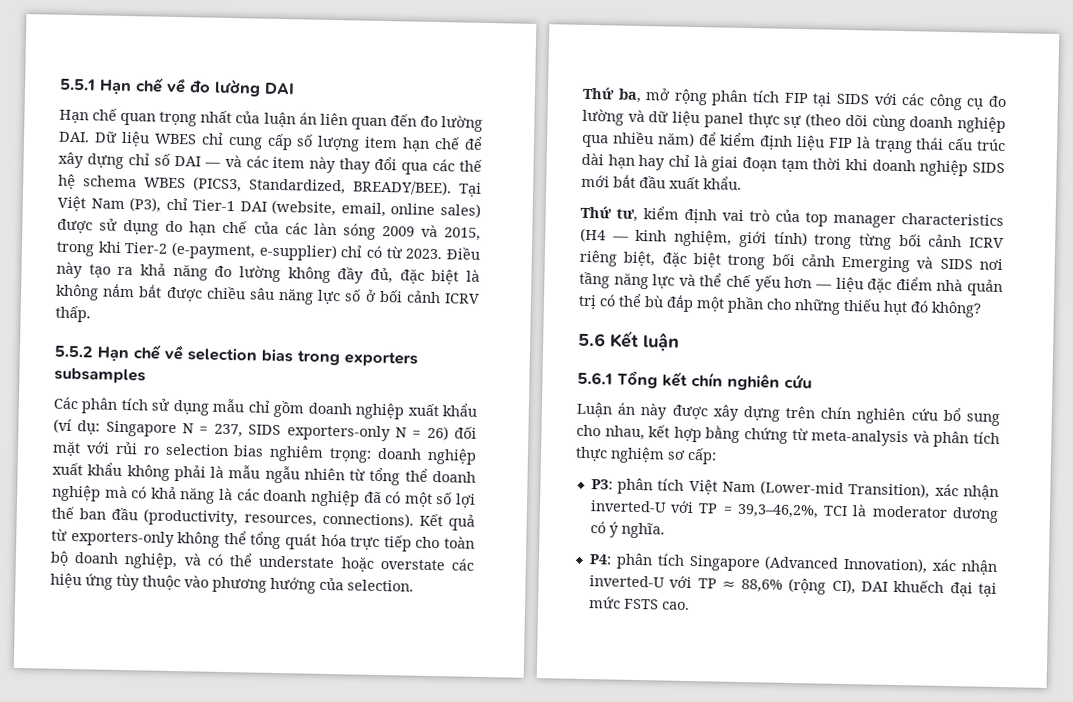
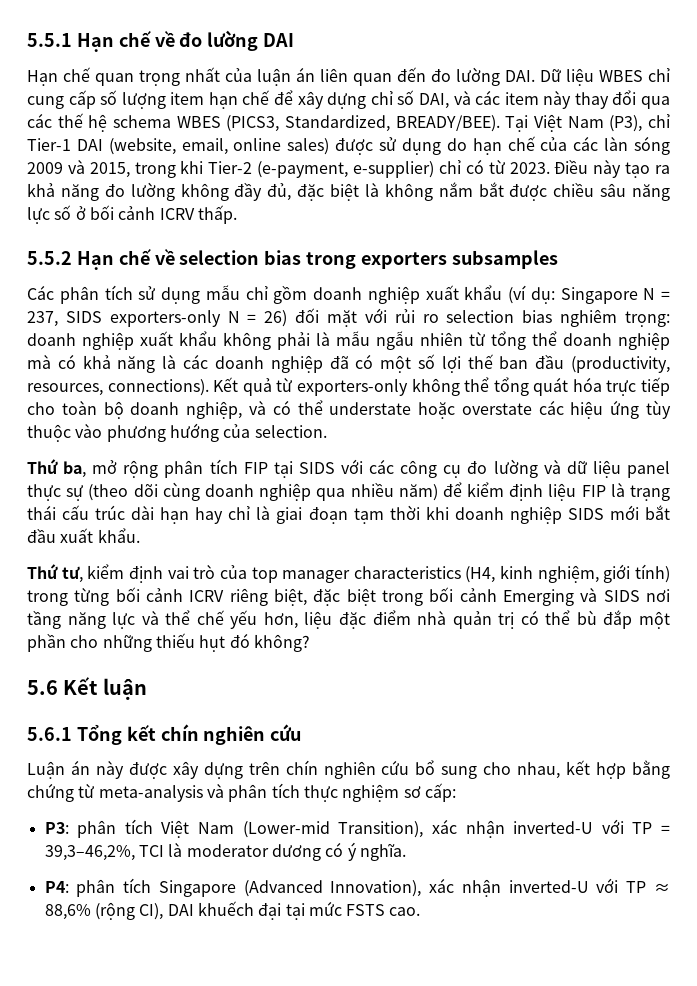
- Hạn chế quan trọng nhất của luận án liên quan đến đo lường DAI. Dữ liệu WBES chỉ cung cấp số lượng item hạn chế để xây dựng chỉ số DAI — và các item này thay đổi qua các thế hệ schema WBES (PICS3, Standardized, BREADY/BEE).
+ Hạn chế quan trọng nhất của luận án liên quan đến đo lường DAI. Dữ liệu WBES chỉ cung cấp số lượng item hạn chế để xây dựng chỉ số DAI, và các item này thay đổi qua các thế hệ schema WBES (PICS3, Standardized, BREADY/BEE).
- Thứ tư, kiểm định vai trò của top manager characteristics (H4 — kinh nghiệm, giới tính) trong từng bối cảnh ICRV riêng biệt, đặc biệt trong bối cảnh Emerging và SIDS nơi tầng năng lực và thể chế yếu hơn — liệu đặc điểm nhà quản trị có thể bù đắp một phần cho những thiếu hụt đó không?
+ Thứ tư, kiểm định vai trò của top manager characteristics (H4, kinh nghiệm, giới tính) trong từng bối cảnh ICRV riêng biệt, đặc biệt trong bối cảnh Emerging và SIDS nơi tầng năng lực và thể chế yếu hơn, liệu đặc điểm nhà quản trị có thể bù đắp một phần cho những thiếu hụt đó không?

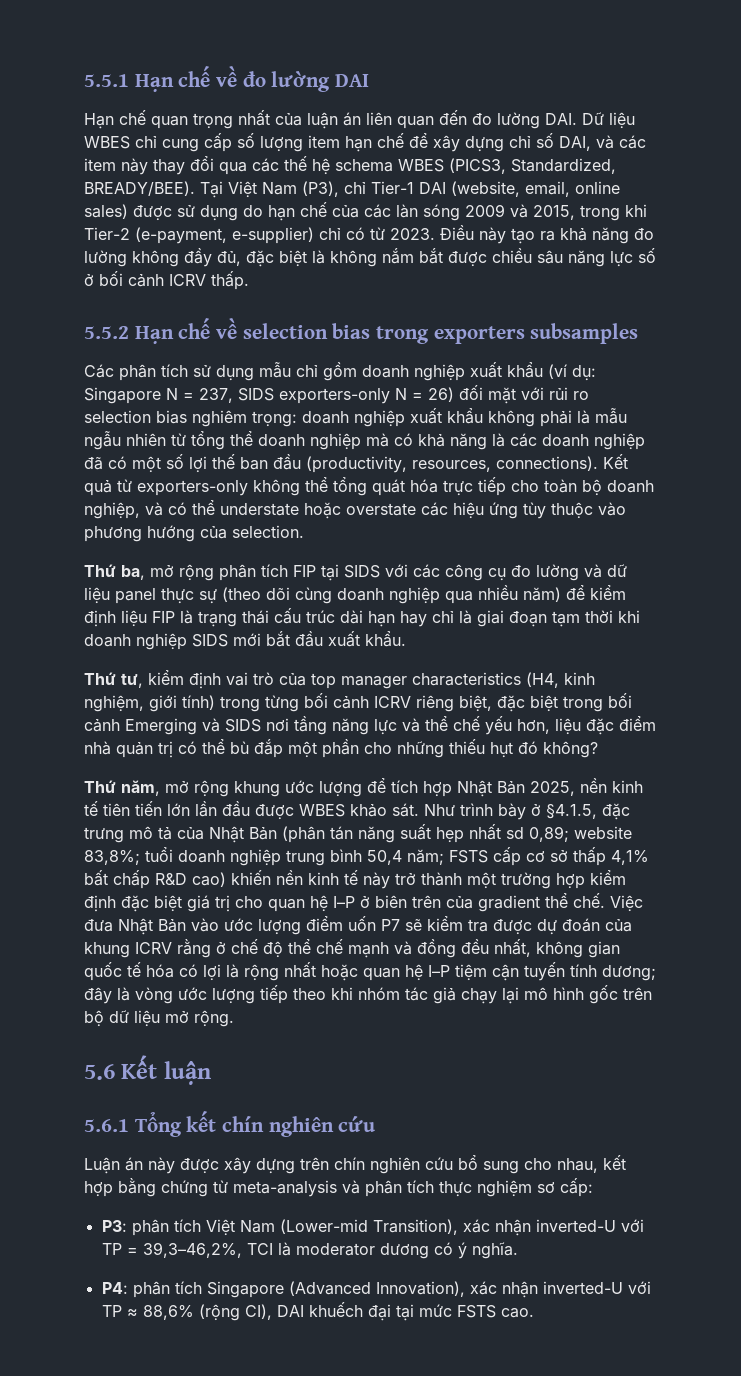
+ Thứ năm, mở rộng khung ước lượng để tích hợp Nhật Bản 2025, nền kinh tế tiên tiến lớn lần đầu được WBES khảo sát. Như trình bày ở §4.1.5, đặc trưng mô tả của Nhật Bản (phân tán năng suất hẹp nhất sd 0,89; website 83,8%; tuổi doanh nghiệp trung bình 50,4 năm; FSTS cấp cơ sở thấp 4,1% bất chấp R&D cao) khiến nền kinh tế này trở thành một trường hợp kiểm định đặc biệt giá trị cho quan hệ I–P ở biên trên của gradient thể chế. Việc đưa Nhật Bản vào ước lượng điểm uốn P7 sẽ kiểm tra được dự đoán của khung ICRV rằng ở chế độ thể chế mạnh và đồng đều nhất, không gian quốc tế hóa có lợi là rộng nhất hoặc quan hệ I–P tiệm cận tuyến tính dương; đây là vòng ước lượng tiếp theo khi nhóm tác giả chạy lại mô hình gốc trên bộ dữ liệu mở rộng.

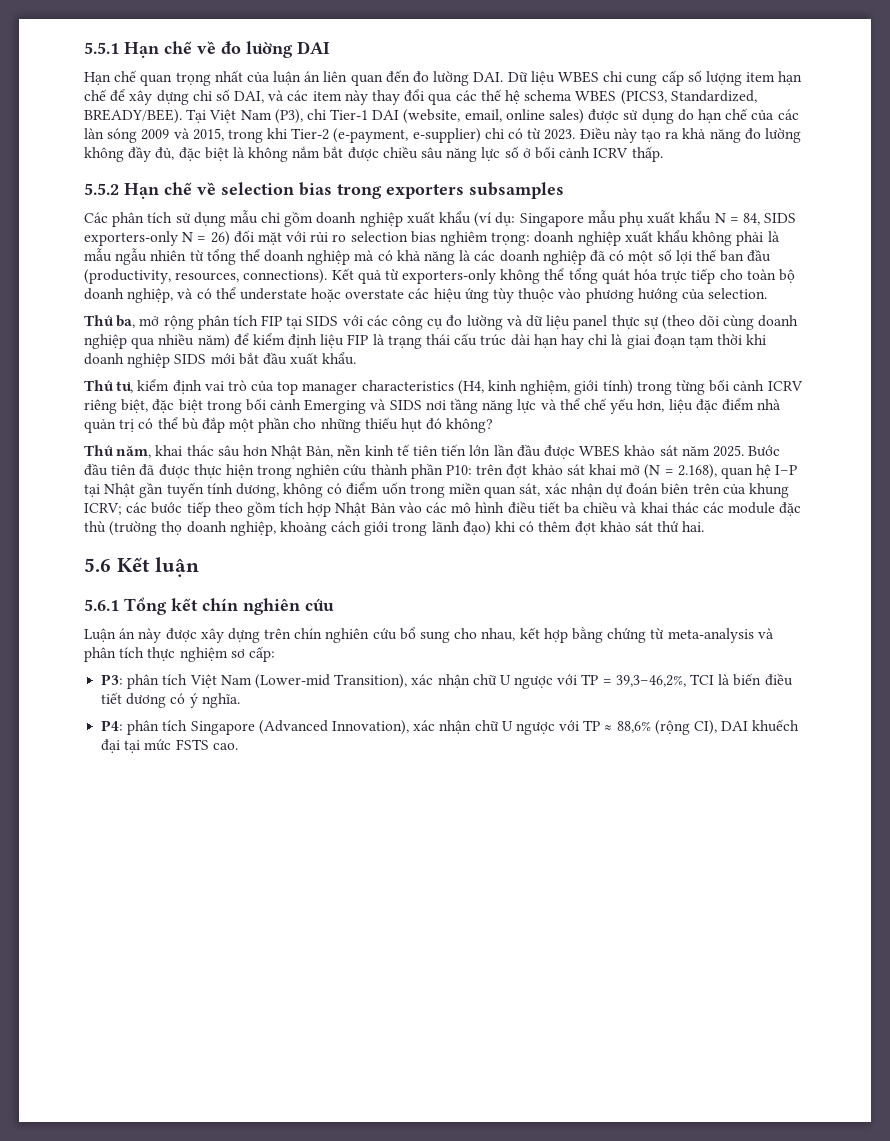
- Singapore N = 237, SIDS exporters-only N = 26) đối mặt với rủi ro selection bias nghiêm trọng:
+ Singapore mẫu phụ xuất khẩu N = 84, SIDS exporters-only N = 26) đối mặt với rủi ro selection bias nghiêm trọng:
- Thứ năm, mở rộng khung ước lượng để tích hợp Nhật Bản 2025, nền kinh tế tiên tiến lớn lần đầu được WBES khảo sát. Như trình bày ở §4.1.5, đặc trưng mô tả của Nhật Bản (phân tán năng suất hẹp nhất sd 0,89; website 83,8%; tuổi doanh nghiệp trung bình 50,4 năm; FSTS cấp cơ sở thấp 4,1% bất chấp R&D cao) khiến nền kinh tế này trở thành một trường hợp kiểm định đặc biệt giá trị cho quan hệ I–P ở biên trên của gradient thể chế. Việc đưa Nhật Bản vào ước lượng điểm uốn P7 sẽ kiểm tra được dự đoán của khung ICRV rằng ở chế độ thể chế mạnh và đồng đều nhất, không gian quốc tế hóa có lợi là rộng nhất hoặc quan hệ I–P tiệm cận tuyến tính dương; đây là vòng ước lượng tiếp theo khi nhóm tác giả chạy lại mô hình gốc trên bộ dữ liệu mở rộng.
+ Thứ năm, khai thác sâu hơn Nhật Bản, nền kinh tế tiên tiến lớn lần đầu được WBES khảo sát năm 2025. Bước đầu tiên đã được thực hiện trong nghiên cứu thành phần P10: trên đợt khảo sát khai mở (N = 2.168), quan hệ I–P tại Nhật gần tuyến tính dương, không có điểm uốn trong miền quan sát, xác nhận dự đoán biên trên của khung ICRV; các bước tiếp theo gồm tích hợp Nhật Bản vào các mô hình điều tiết ba chiều và khai thác các module đặc thù (trường thọ doanh nghiệp, khoảng cách giới trong lãnh đạo) khi có thêm đợt khảo sát thứ hai.
- P3: phân tích Việt Nam (Lower-mid Transition), xác nhận inverted-U với TP = 39,3–46,2%, TCI là moderator dương có ý nghĩa.
+ P3: phân tích Việt Nam (Lower-mid Transition), xác nhận chữ U ngược với TP = 39,3–46,2%, TCI là biến điều tiết dương có ý nghĩa.
- P4: phân tích Singapore (Advanced Innovation), xác nhận inverted-U với TP ≈ 88,6% (rộng CI), DAI khuếch đại tại mức FSTS cao.
+ P4: phân tích Singapore (Advanced Innovation), xác nhận chữ U ngược với TP ≈ 88,6% (rộng CI), DAI khuếch đại tại mức FSTS cao.

